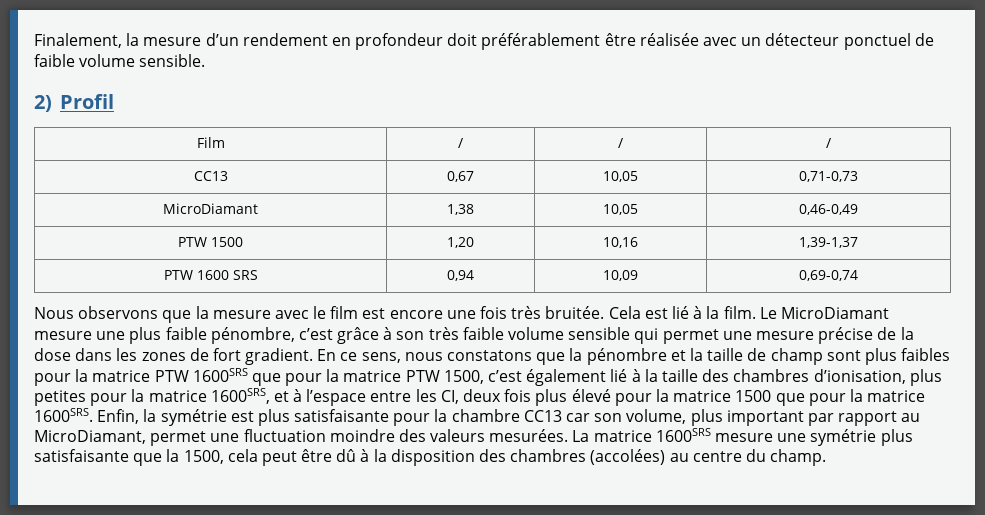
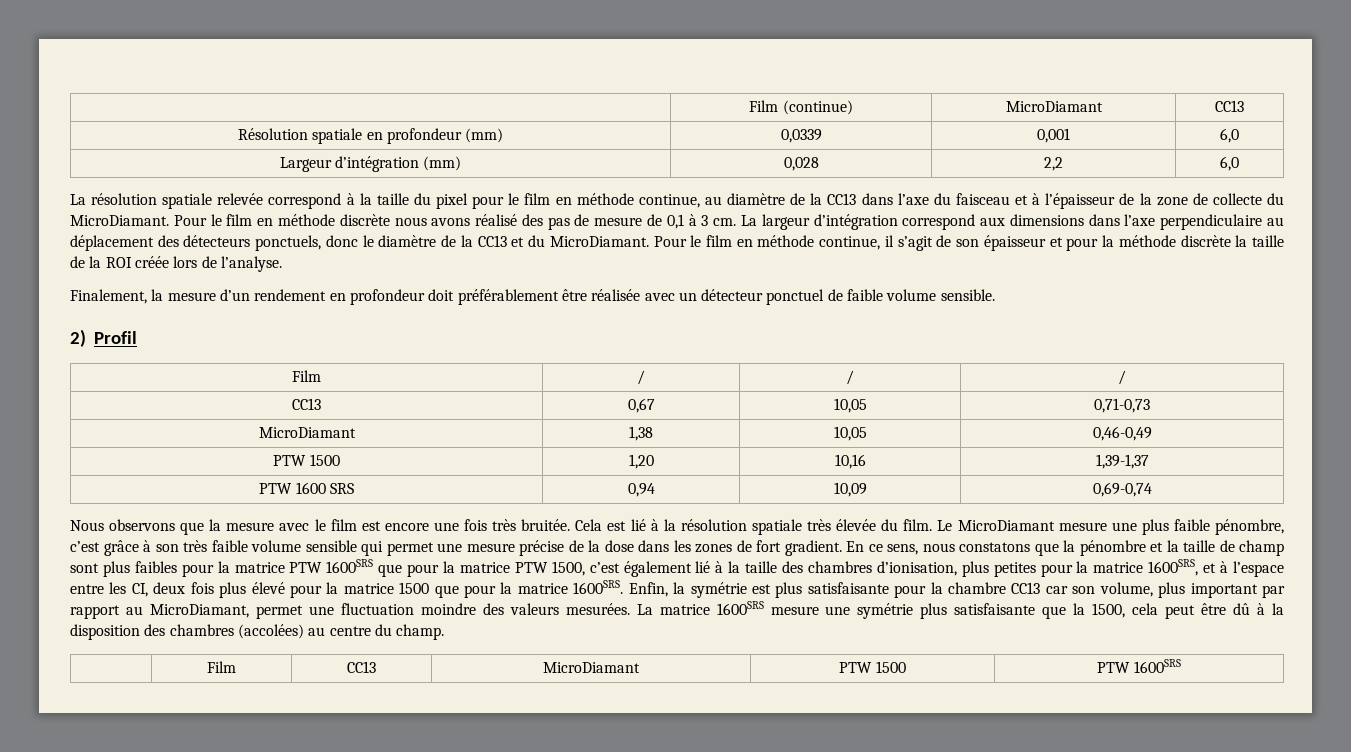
+ | Film (continue) | MicroDiamant | CC13
+ Résolution spatiale en profondeur (mm) | 0,0339 | 0,001 | 6,0
+ Largeur d’intégration (mm) | 0,028 | 2,2 | 6,0
+ La résolution spatiale relevée correspond à la taille du pixel pour le film en méthode continue, au diamètre de la CC13 dans l’axe du faisceau et à l’épaisseur de la zone de collecte du MicroDiamant. Pour le film en méthode discrète nous avons réalisé des pas de mesure de 0,1 à 3 cm. La largeur d’intégration correspond aux dimensions dans l’axe perpendiculaire au déplacement des détecteurs ponctuels, donc le diamètre de la CC13 et du MicroDiamant. Pour le film en méthode continue, il s’agit de son épaisseur et pour la méthode discrète la taille de la ROI créée lors de l’analyse.
- Cela est lié à la film.
+ Cela est lié à la résolution spatiale très élevée du film.
+ | Film | CC13 | MicroDiamant | PTW 1500 | PTW 1600SRS

